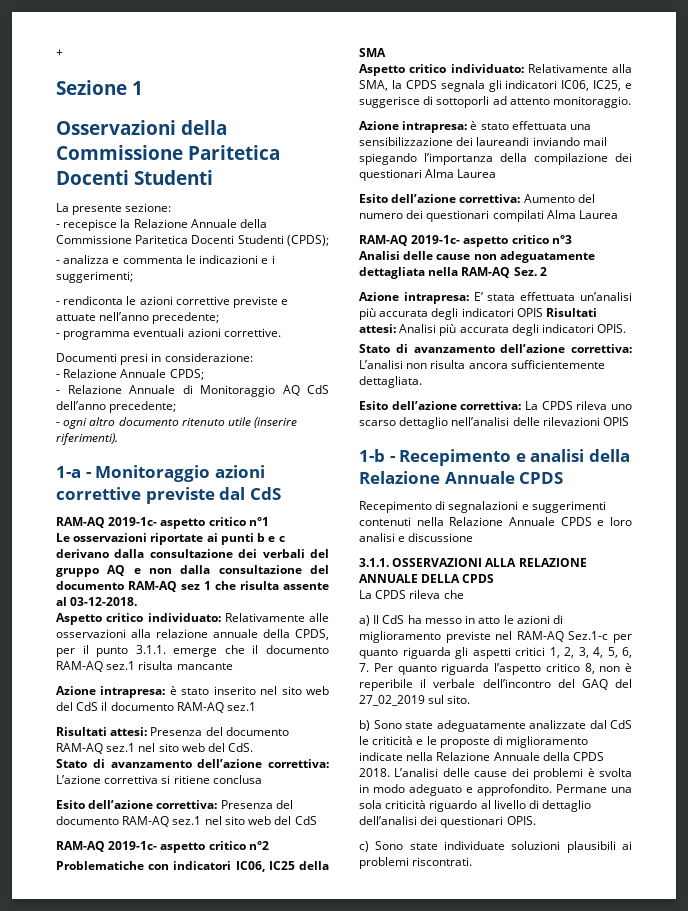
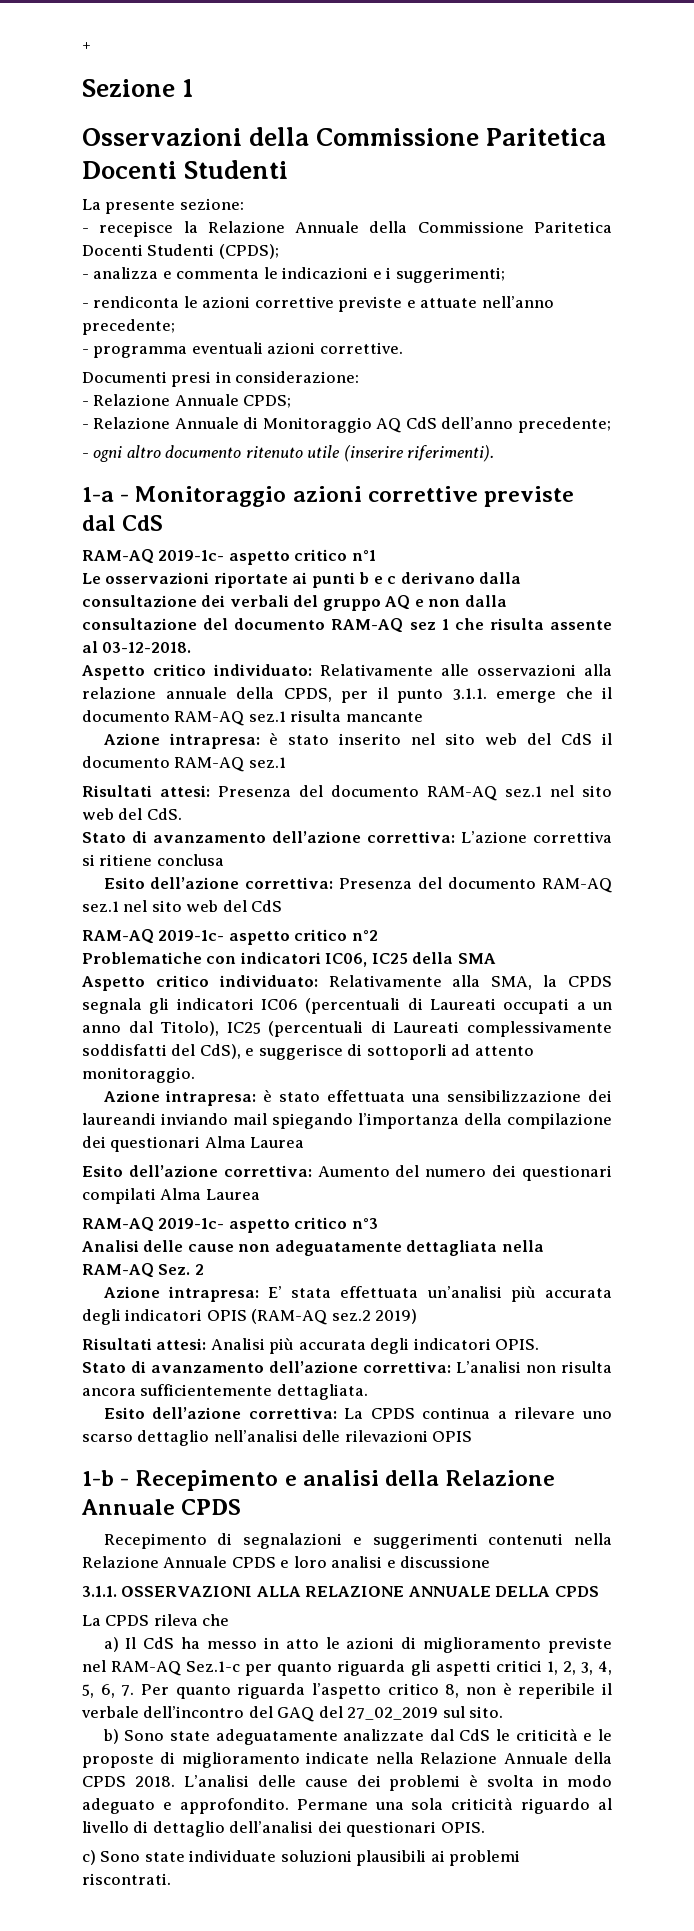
- Aspetto critico individuato: Relativamente alla SMA, la CPDS segnala gli indicatori IC06, IC25, e suggerisce di sottoporli ad attento monitoraggio.
+ Aspetto critico individuato: Relativamente alla SMA, la CPDS segnala gli indicatori IC06 (percentuali di Laureati occupati a un anno dal Titolo), IC25 (percentuali di Laureati complessivamente soddisfatti del CdS), e suggerisce di sottoporli ad attento monitoraggio.
- Azione intrapresa: E’ stata effettuata un’analisi più accurata degli indicatori OPIS Risultati attesi: Analisi più accurata degli indicatori OPIS.
+ Azione intrapresa: E’ stata effettuata un’analisi più accurata degli indicatori OPIS (RAM-AQ sez.2 2019)
+ Risultati attesi: Analisi più accurata degli indicatori OPIS.
- Esito dell’azione correttiva: La CPDS rileva uno scarso dettaglio nell’analisi delle rilevazioni OPIS
+ Esito dell’azione correttiva: La CPDS continua a rilevare uno scarso dettaglio nell’analisi delle rilevazioni OPIS

